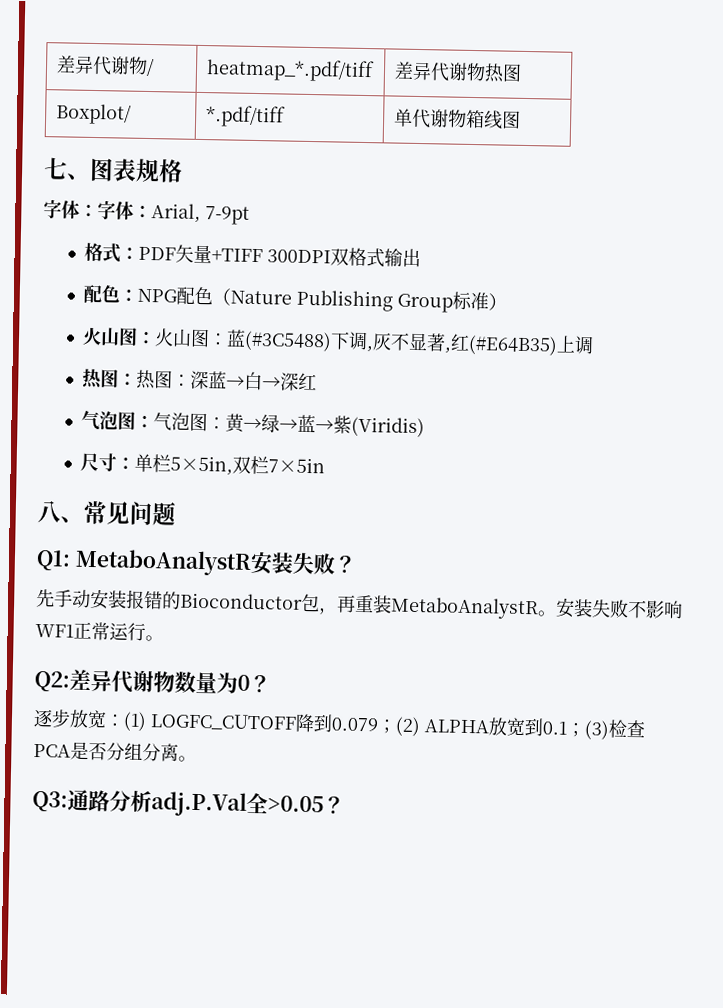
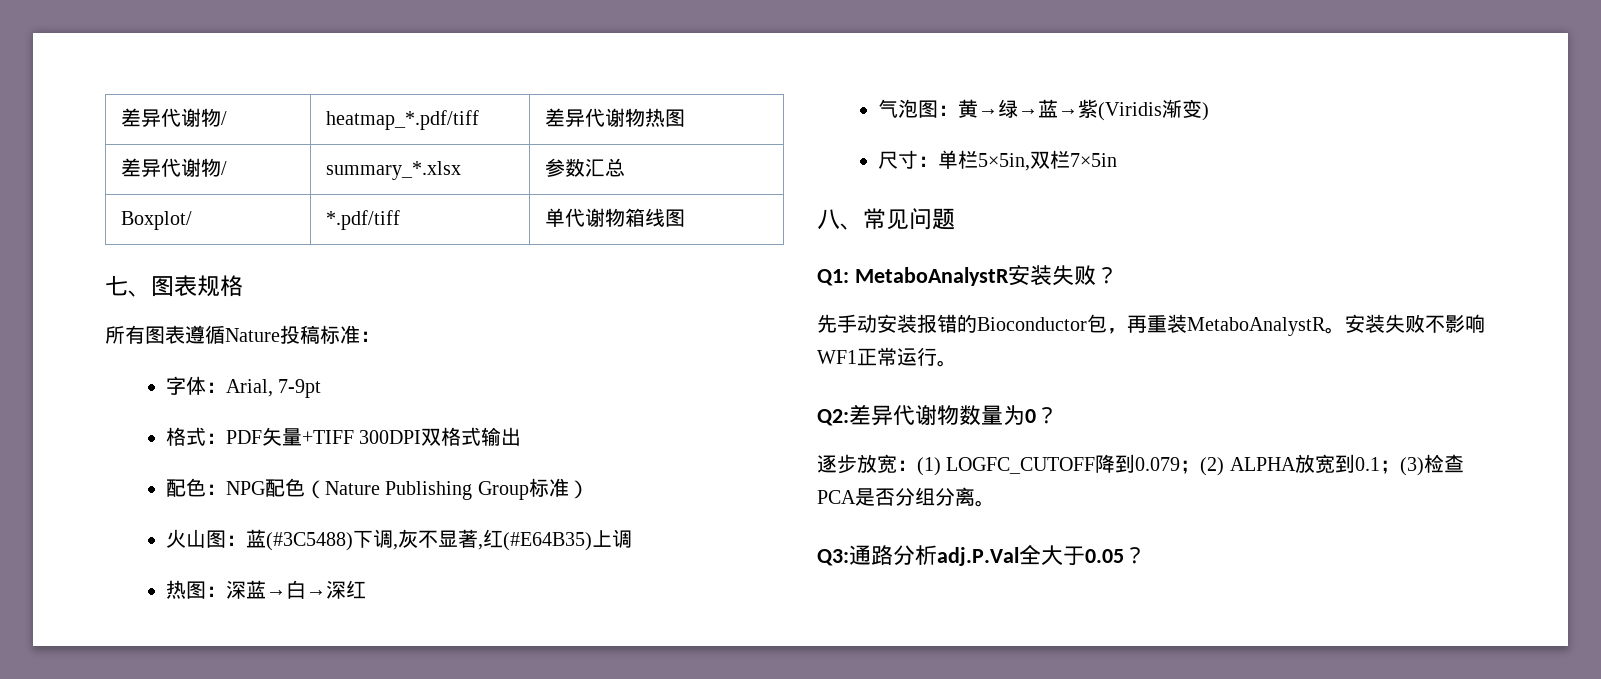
+ 差异代谢物/ | summary_*.xlsx | 参数汇总
- 字体：字体：Arial, 7-9pt
+ 所有图表遵循Nature投稿标准：
+ 字体：Arial, 7-9pt
- 火山图：火山图：蓝(#3C5488)下调,灰不显著,红(#E64B35)上调
+ 火山图：蓝(#3C5488)下调,灰不显著,红(#E64B35)上调
- 热图：热图：深蓝→白→深红
+ 热图：深蓝→白→深红
- 气泡图：气泡图：黄→绿→蓝→紫(Viridis)
+ 气泡图：黄→绿→蓝→紫(Viridis渐变)
- Q3:通路分析adj.P.Val全>0.05？
+ Q3:通路分析adj.P.Val全大于0.05？

